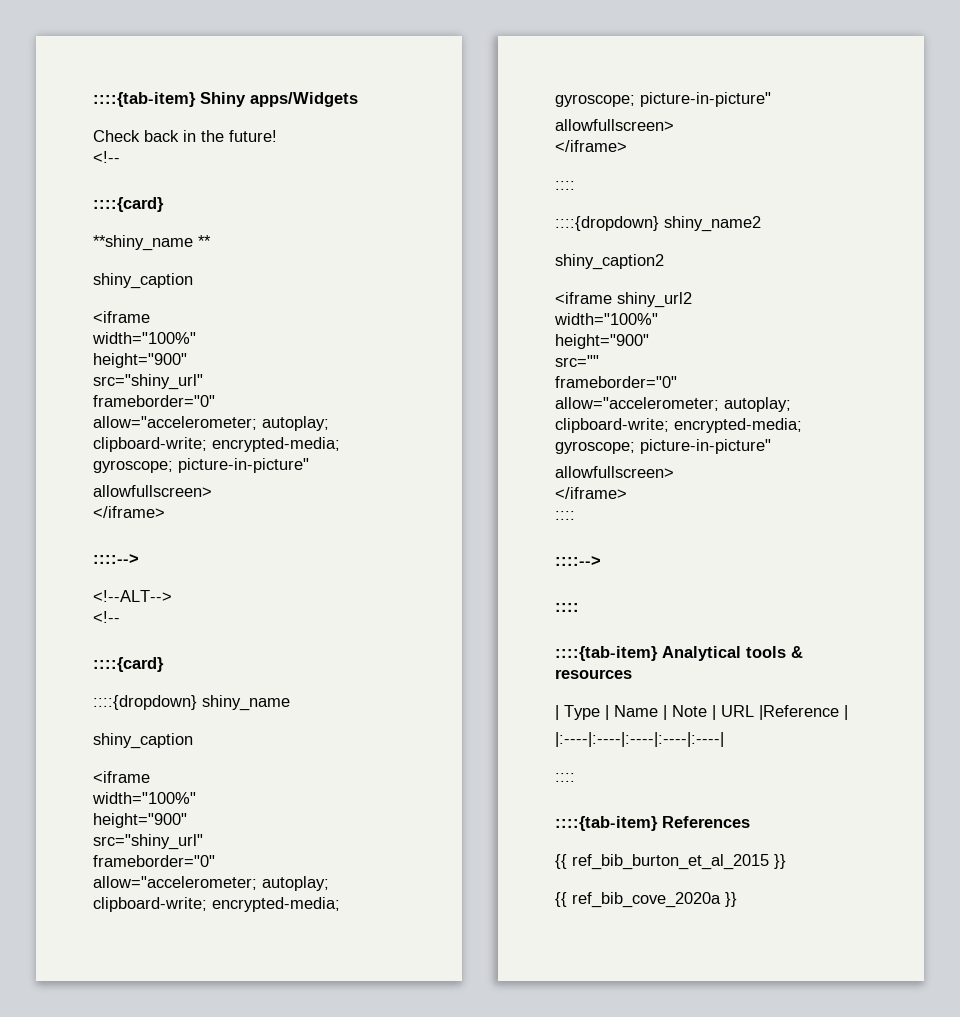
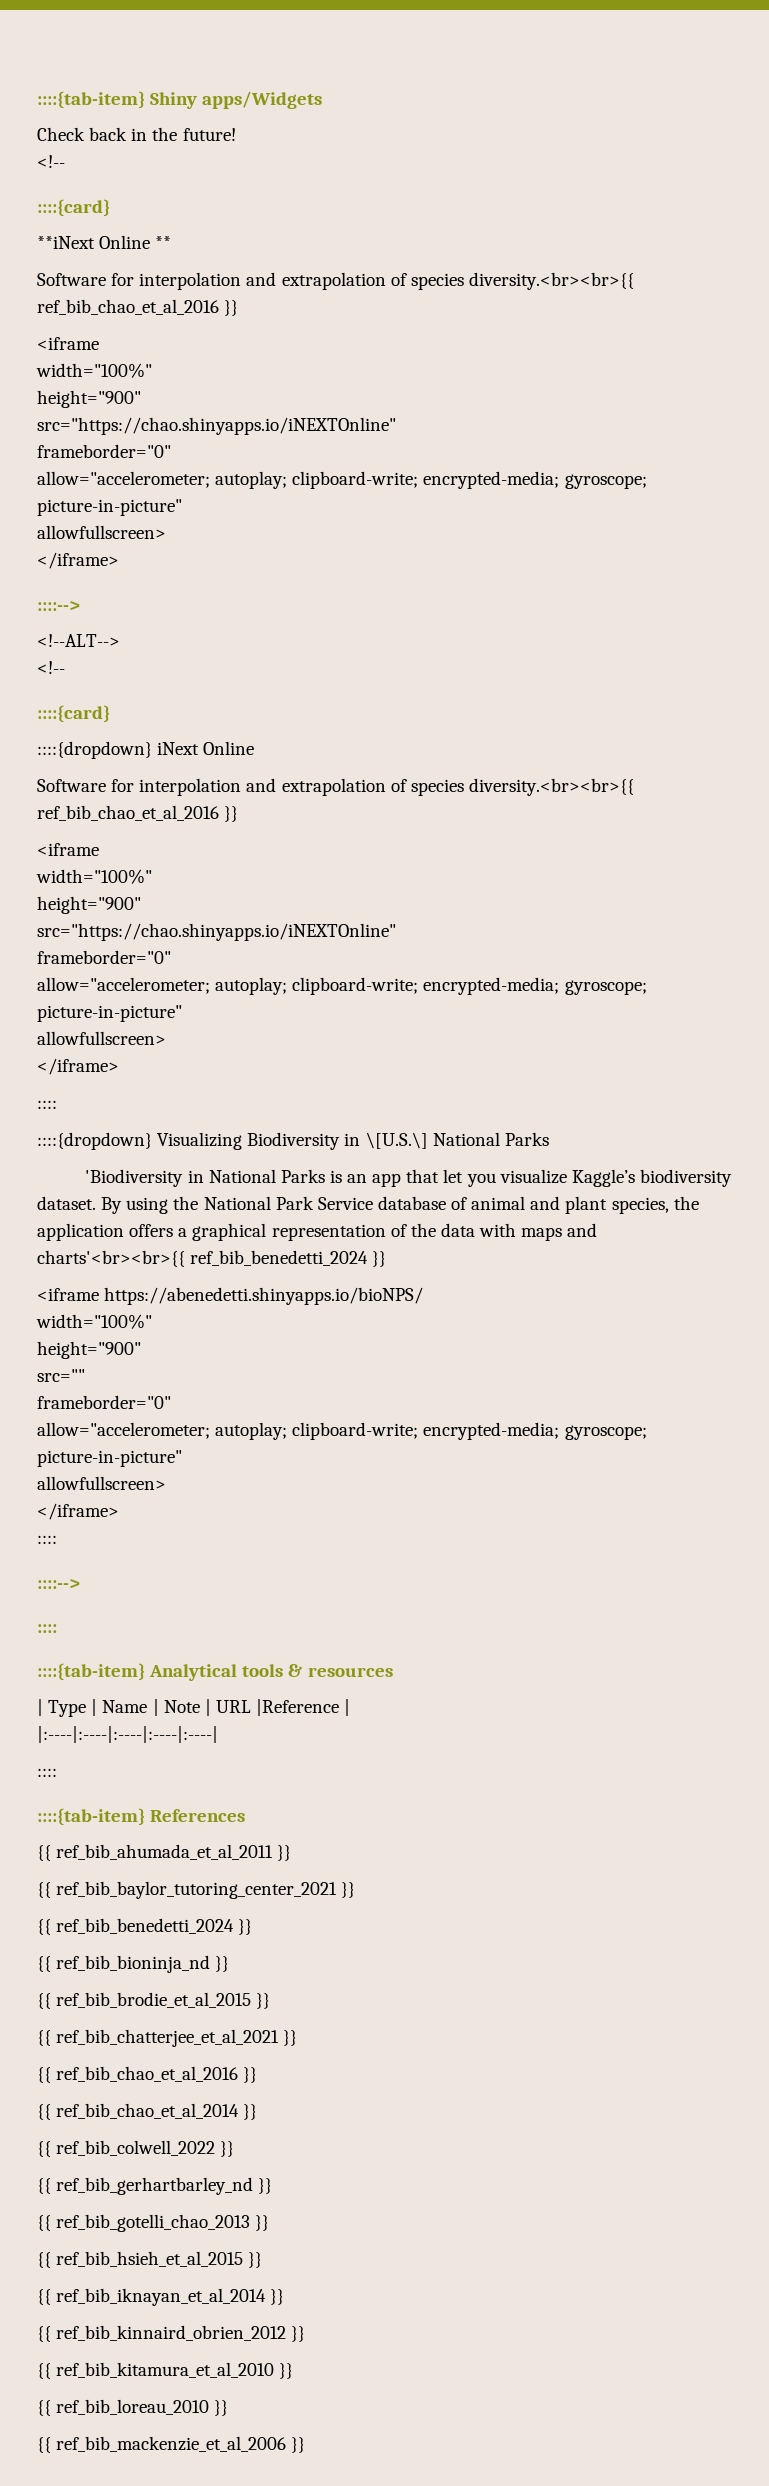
- **shiny_name **
- shiny_caption
+ **iNext Online **
+ Software for interpolation and extrapolation of species diversity.<br><br>{{ ref_bib_chao_et_al_2016 }}
  <iframe
  width="100%"
  height="900"
- src="shiny_url"
+ src="https://chao.shinyapps.io/iNEXTOnline"
- ::::{dropdown} shiny_name
- shiny_caption
+ ::::{dropdown} iNext Online
+ Software for interpolation and extrapolation of species diversity.<br><br>{{ ref_bib_chao_et_al_2016 }}
  <iframe
  width="100%"
  height="900"
- src="shiny_url"
+ src="https://chao.shinyapps.io/iNEXTOnline"
- ::::{dropdown} shiny_name2
- shiny_caption2
- <iframe shiny_url2
+ ::::{dropdown} Visualizing Biodiversity in \[U.S.\] National Parks
+ 'Biodiversity in National Parks is an app that let you visualize Kaggle’s biodiversity dataset. By using the National Park Service database of animal and plant species, the application offers a graphical representation of the data with maps and charts'<br><br>{{ ref_bib_benedetti_2024 }}
+ <iframe https://abenedetti.shinyapps.io/bioNPS/
- {{ ref_bib_burton_et_al_2015 }}
- {{ ref_bib_cove_2020a }}
+ {{ ref_bib_ahumada_et_al_2011 }}
+ {{ ref_bib_baylor_tutoring_center_2021 }}
+ {{ ref_bib_benedetti_2024 }}
+ {{ ref_bib_bioninja_nd }}
+ {{ ref_bib_brodie_et_al_2015 }}
+ {{ ref_bib_chatterjee_et_al_2021 }}
+ {{ ref_bib_chao_et_al_2016 }}
+ {{ ref_bib_chao_et_al_2014 }}
+ {{ ref_bib_colwell_2022 }}
+ {{ ref_bib_gerhartbarley_nd }}
+ {{ ref_bib_gotelli_chao_2013 }}
+ {{ ref_bib_hsieh_et_al_2015 }}
+ {{ ref_bib_iknayan_et_al_2014 }}
+ {{ ref_bib_kinnaird_obrien_2012 }}
+ {{ ref_bib_kitamura_et_al_2010 }}
+ {{ ref_bib_loreau_2010 }}
+ {{ ref_bib_mackenzie_et_al_2006 }}

